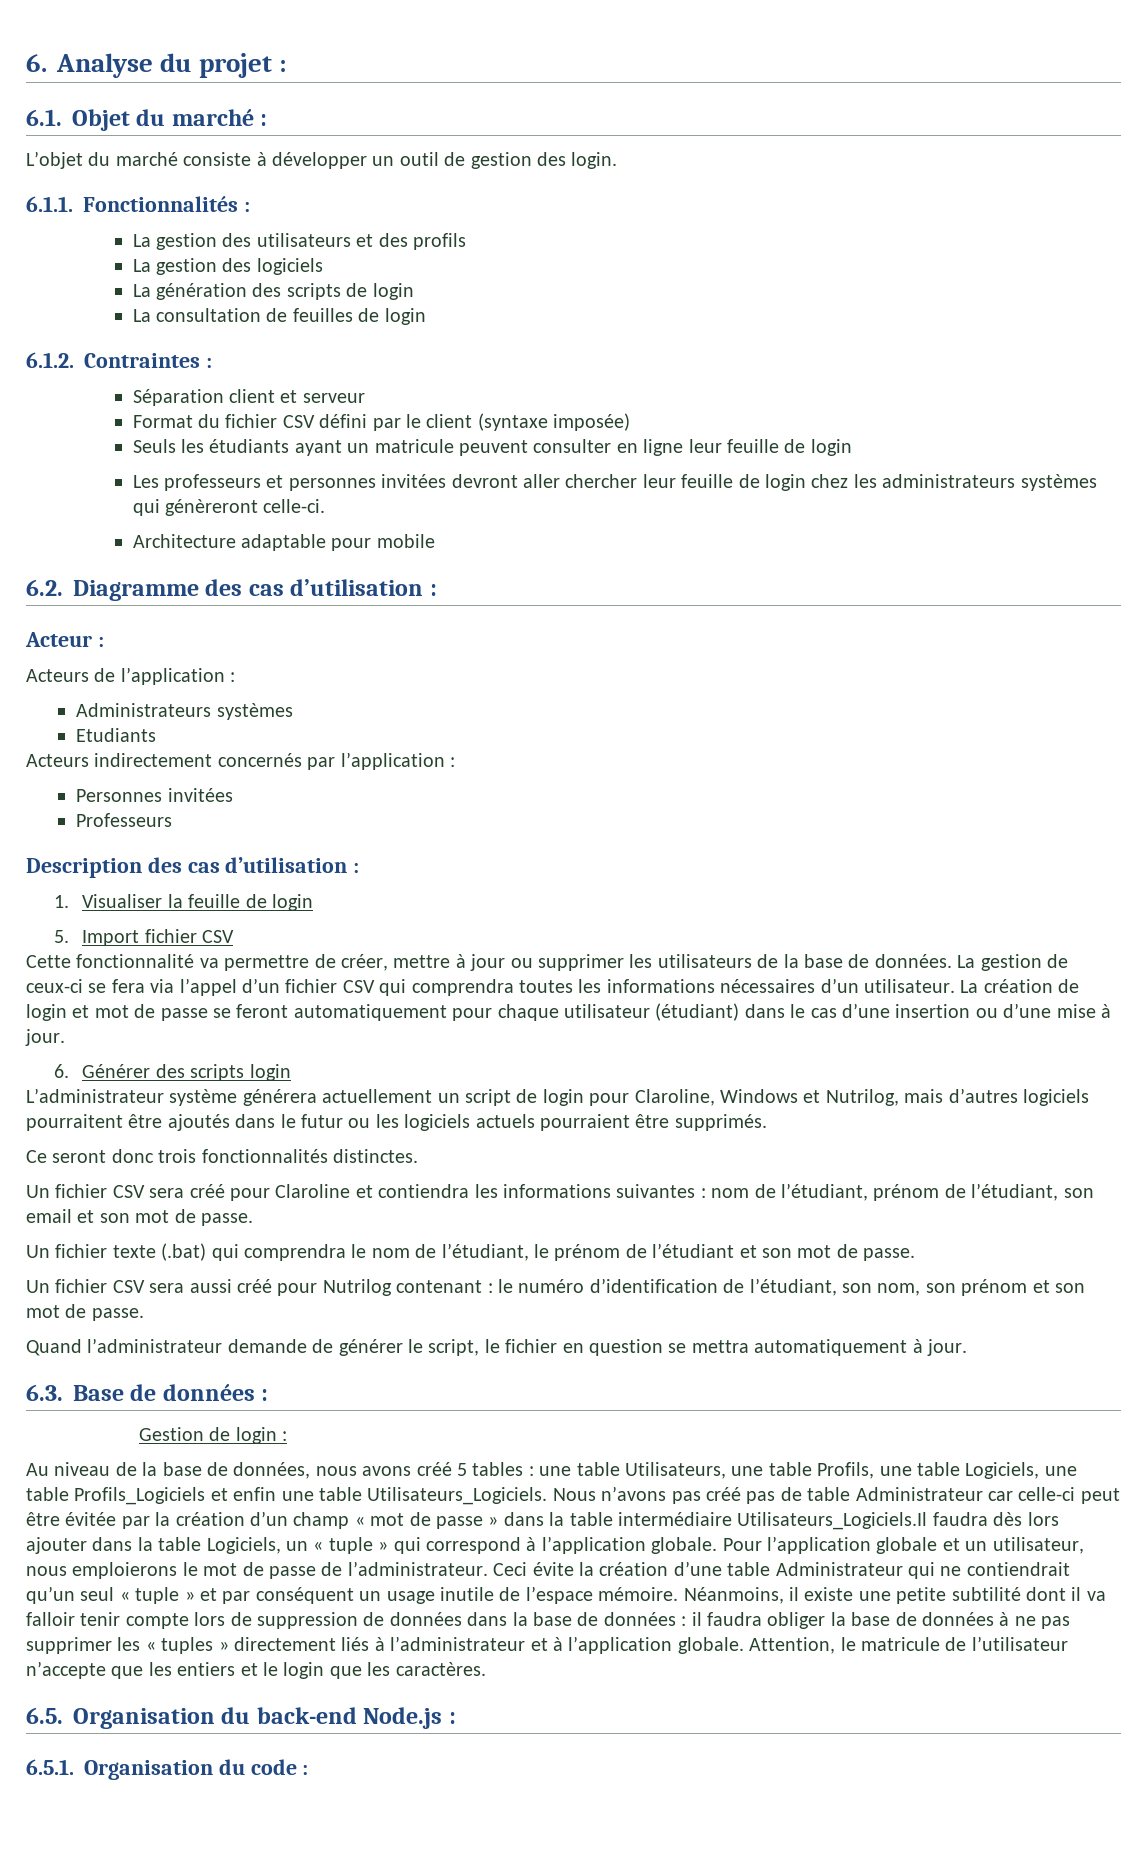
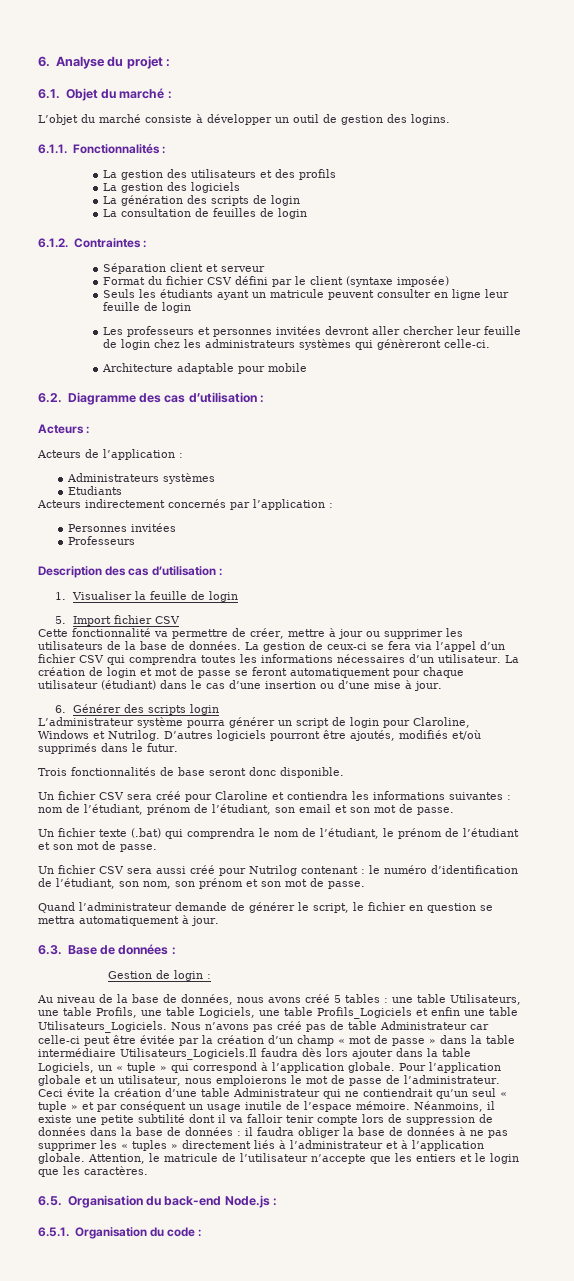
- L’objet du marché consiste à développer un outil de gestion des login.
+ L’objet du marché consiste à développer un outil de gestion des logins.
- Acteur :
+ Acteurs :
- L’administrateur système générera actuellement un script de login pour Claroline, Windows et Nutrilog, mais d’autres logiciels pourraitent être ajoutés dans le futur ou les logiciels actuels pourraient être supprimés.
- Ce seront donc trois fonctionnalités distinctes.
+ L’administrateur système pourra générer un script de login pour Claroline, Windows et Nutrilog. D’autres logiciels pourront être ajoutés, modifiés et/où supprimés dans le futur.
+ Trois fonctionnalités de base seront donc disponible.

